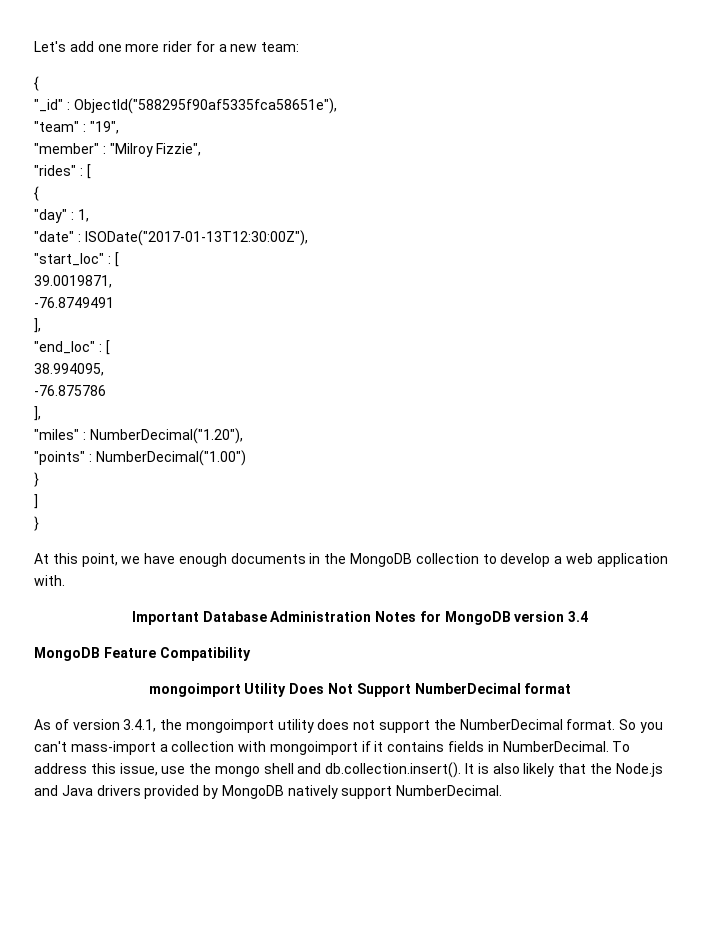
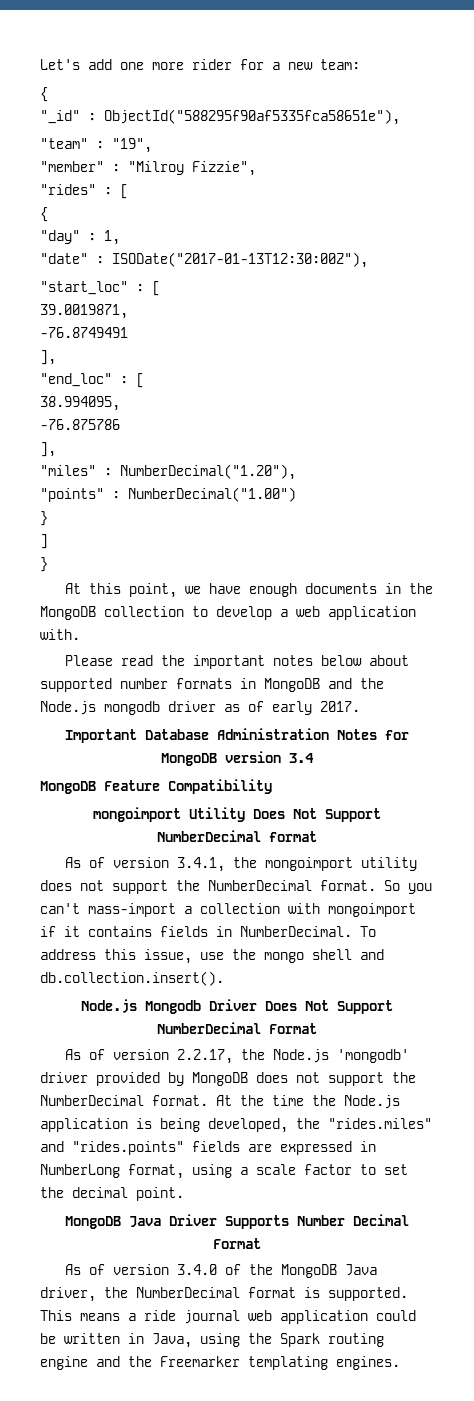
+ Please read the important notes below about supported number formats in MongoDB and the Node.js mongodb driver as of early 2017.
- To address this issue, use the mongo shell and db.collection.insert(). It is also likely that the Node.js and Java drivers provided by MongoDB natively support NumberDecimal.
+ To address this issue, use the mongo shell and db.collection.insert().
+ Node.js Mongodb Driver Does Not Support NumberDecimal Format
+ As of version 2.2.17, the Node.js 'mongodb' driver provided by MongoDB does not support the NumberDecimal format. At the time the Node.js application is being developed, the "rides.miles" and "rides.points" fields are expressed in NumberLong format, using a scale factor to set the decimal point.
+ MongoDB Java Driver Supports Number Decimal Format
+ As of version 3.4.0 of the MongoDB Java driver, the NumberDecimal format is supported. This means a ride journal web application could be written in Java, using the Spark routing engine and the Freemarker templating engines.

